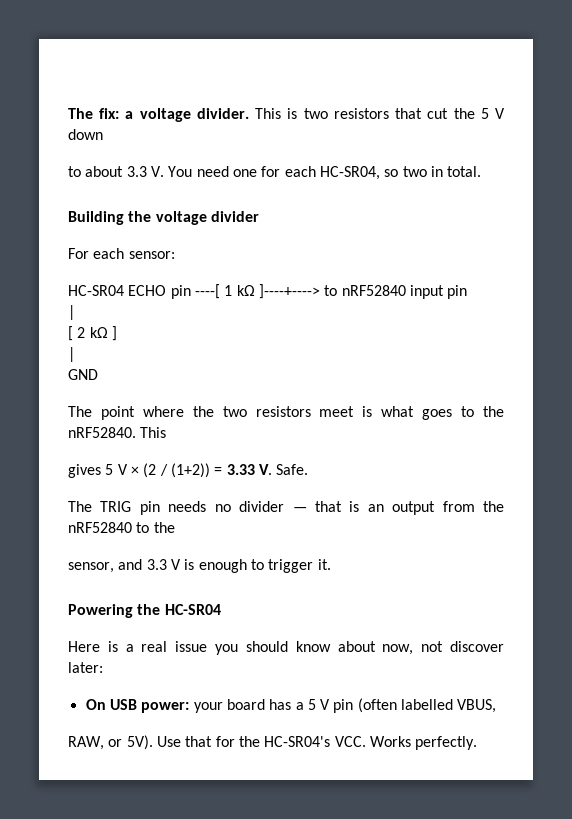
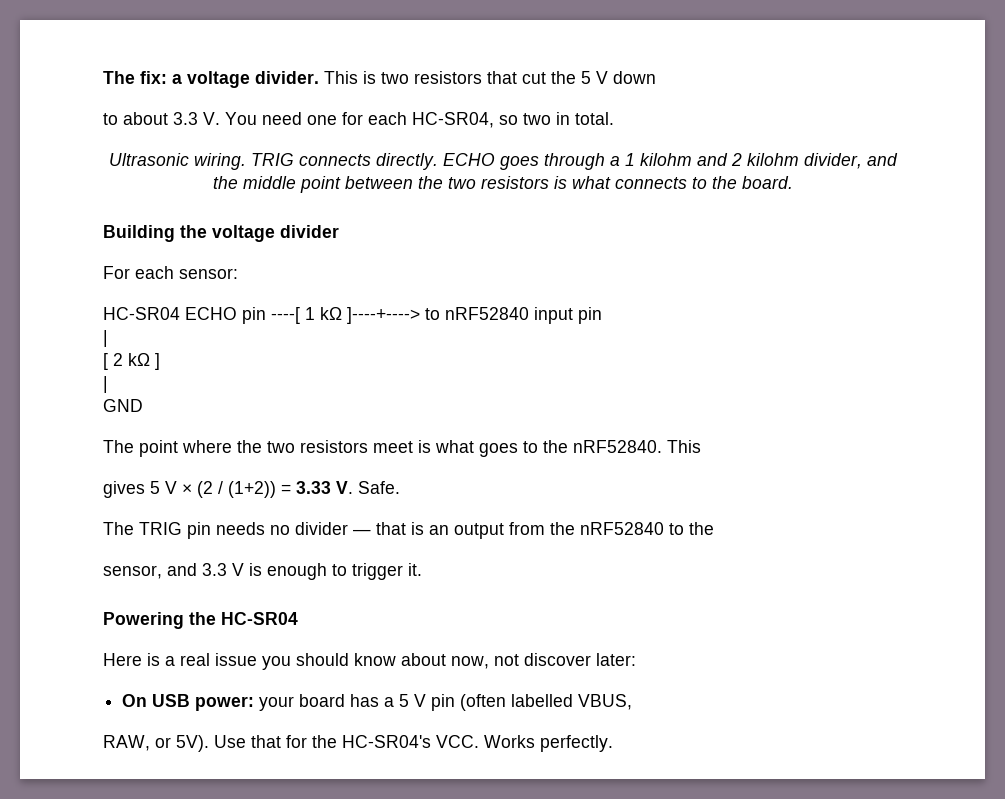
+ Ultrasonic wiring. TRIG connects directly. ECHO goes through a 1 kilohm and 2 kilohm divider, and the middle point between the two resistors is what connects to the board.

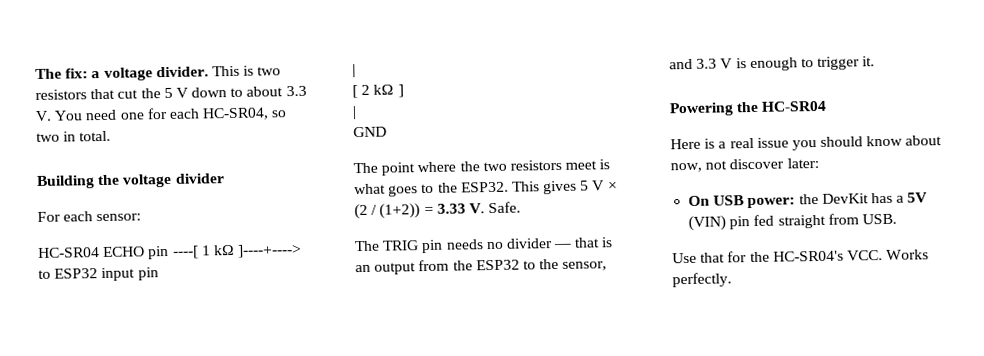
- This is two resistors that cut the 5 V down
- to about 3.3 V. You need one for each HC-SR04, so two in total.
+ This is two resistors that cut the 5 V down to about 3.3 V. You need one for each HC-SR04, so two in total.
- Ultrasonic wiring. TRIG connects directly. ECHO goes through a 1 kilohm and 2 kilohm divider, and the middle point between the two resistors is what connects to the board.
- HC-SR04 ECHO pin ----[ 1 kΩ ]----+----> to nRF52840 input pin
+ HC-SR04 ECHO pin ----[ 1 kΩ ]----+----> to ESP32 input pin
- The point where the two resistors meet is what goes to the nRF52840. This
- gives 5 V × (2 / (1+2)) = 3.33 V. Safe.
+ The point where the two resistors meet is what goes to the ESP32. This gives 5 V × (2 / (1+2)) = 3.33 V. Safe.
- The TRIG pin needs no divider — that is an output from the nRF52840 to the
- sensor, and 3.3 V is enough to trigger it.
+ The TRIG pin needs no divider — that is an output from the ESP32 to the sensor, and 3.3 V is enough to trigger it.
- On USB power: your board has a 5 V pin (often labelled VBUS,
- RAW, or 5V). Use that for the HC-SR04's VCC. Works perfectly.
+ On USB power: the DevKit has a 5V (VIN) pin fed straight from USB.
+ Use that for the HC-SR04's VCC. Works perfectly.

